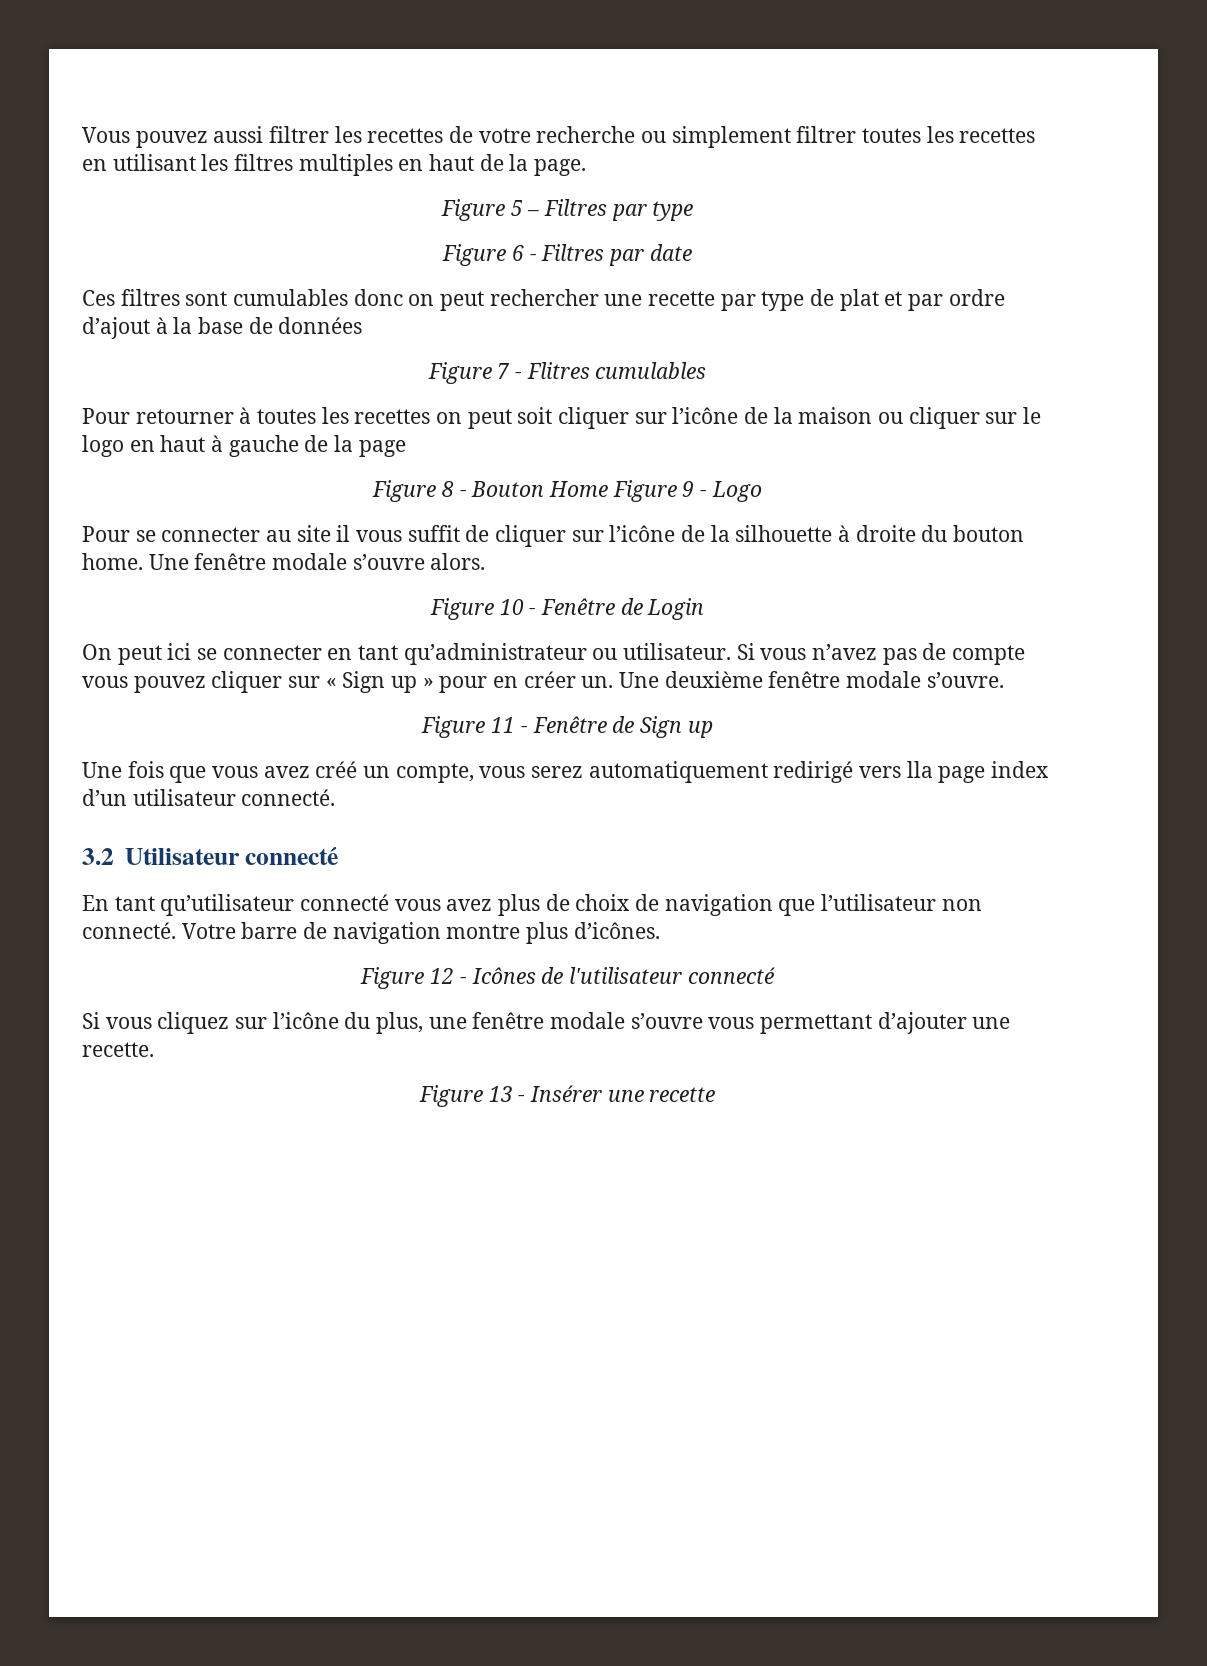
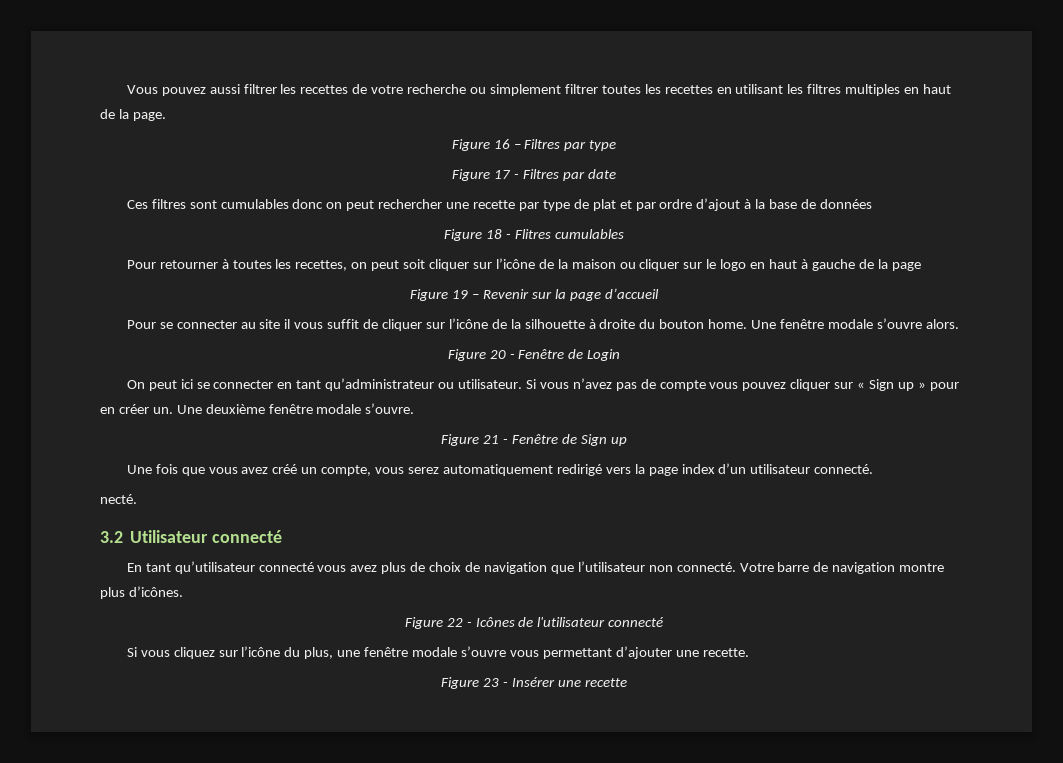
- Figure 5 – Filtres par type
+ Figure 16 – Filtres par type
- Figure 6 - Filtres par date
+ Figure 17 - Filtres par date
- Figure 7 - Flitres cumulables
+ Figure 18 - Flitres cumulables
- Pour retourner à toutes les recettes on peut soit cliquer sur l’icône de la maison ou cliquer sur le logo en haut à gauche de la page
+ Pour retourner à toutes les recettes, on peut soit cliquer sur l’icône de la maison ou cliquer sur le logo en haut à gauche de la page
- Figure 8 - Bouton Home Figure 9 - Logo
+ Figure 19 – Revenir sur la page d’accueil
- Figure 10 - Fenêtre de Login
+ Figure 20 - Fenêtre de Login
- Figure 11 - Fenêtre de Sign up
+ Figure 21 - Fenêtre de Sign up
- Une fois que vous avez créé un compte, vous serez automatiquement redirigé vers lla page index d’un utilisateur connecté.
+ Une fois que vous avez créé un compte, vous serez automatiquement redirigé vers la page index d’un utilisateur connecté.
+ necté.
- Figure 12 - Icônes de l'utilisateur connecté
+ Figure 22 - Icônes de l'utilisateur connecté
- Figure 13 - Insérer une recette
+ Figure 23 - Insérer une recette

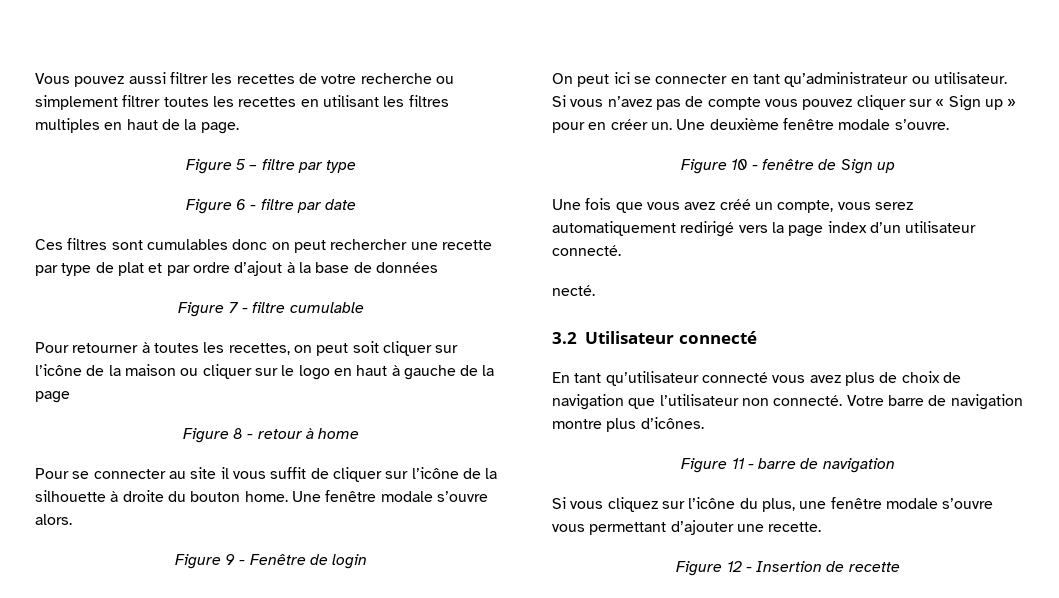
- Figure 16 – Filtres par type
+ Figure 5 – filtre par type
- Figure 17 - Filtres par date
+ Figure 6 - filtre par date
- Figure 18 - Flitres cumulables
+ Figure 7 - filtre cumulable
- Figure 19 – Revenir sur la page d’accueil
+ Figure 8 - retour à home
- Figure 20 - Fenêtre de Login
+ Figure 9 - Fenêtre de login
- Figure 21 - Fenêtre de Sign up
+ Figure 10 - fenêtre de Sign up
- Figure 22 - Icônes de l'utilisateur connecté
+ Figure 11 - barre de navigation
- Figure 23 - Insérer une recette
+ Figure 12 - Insertion de recette

